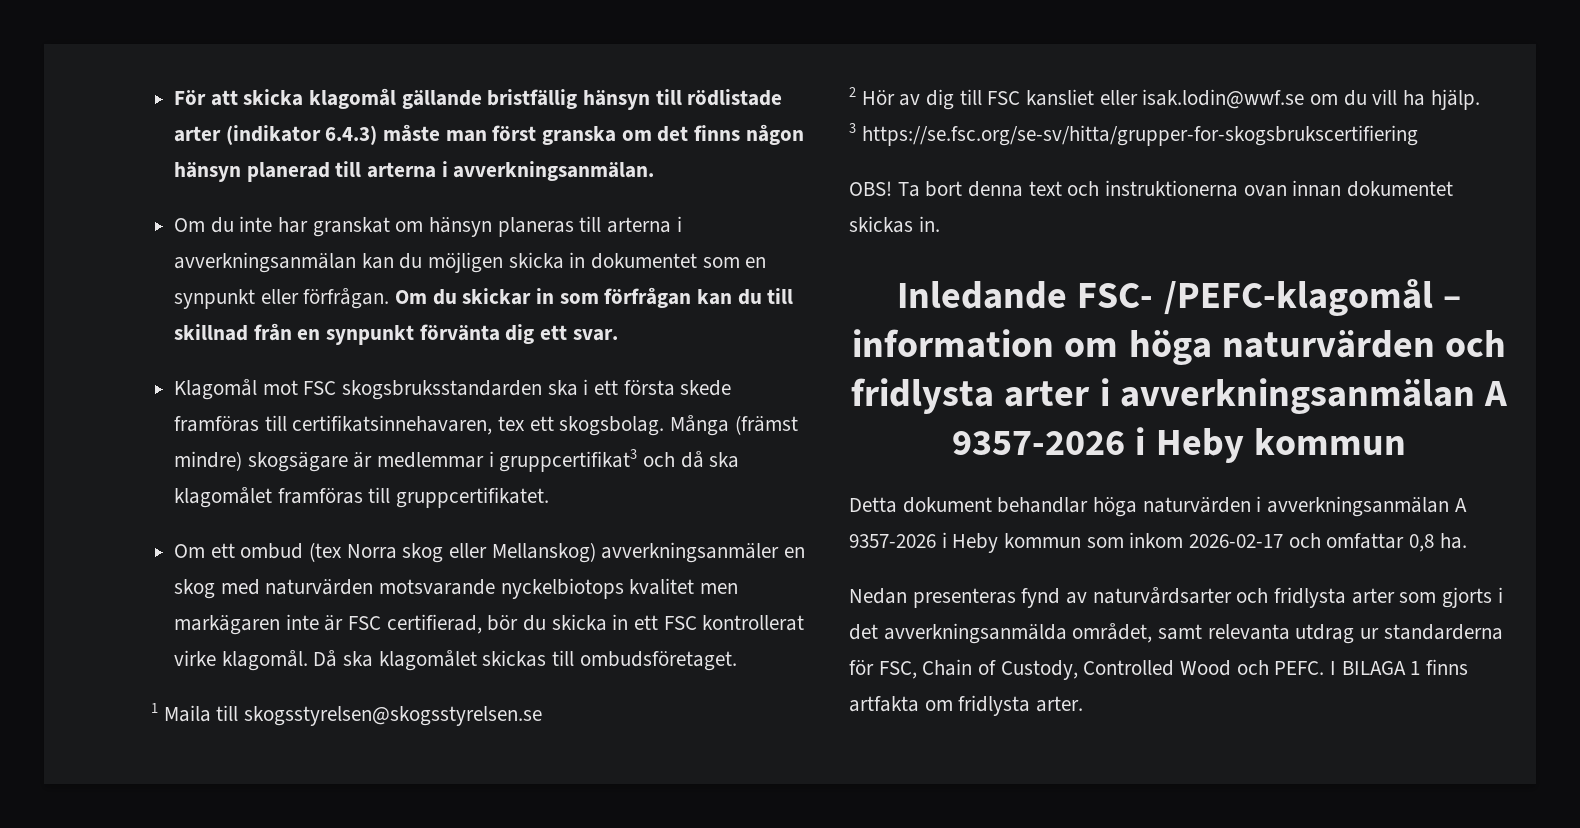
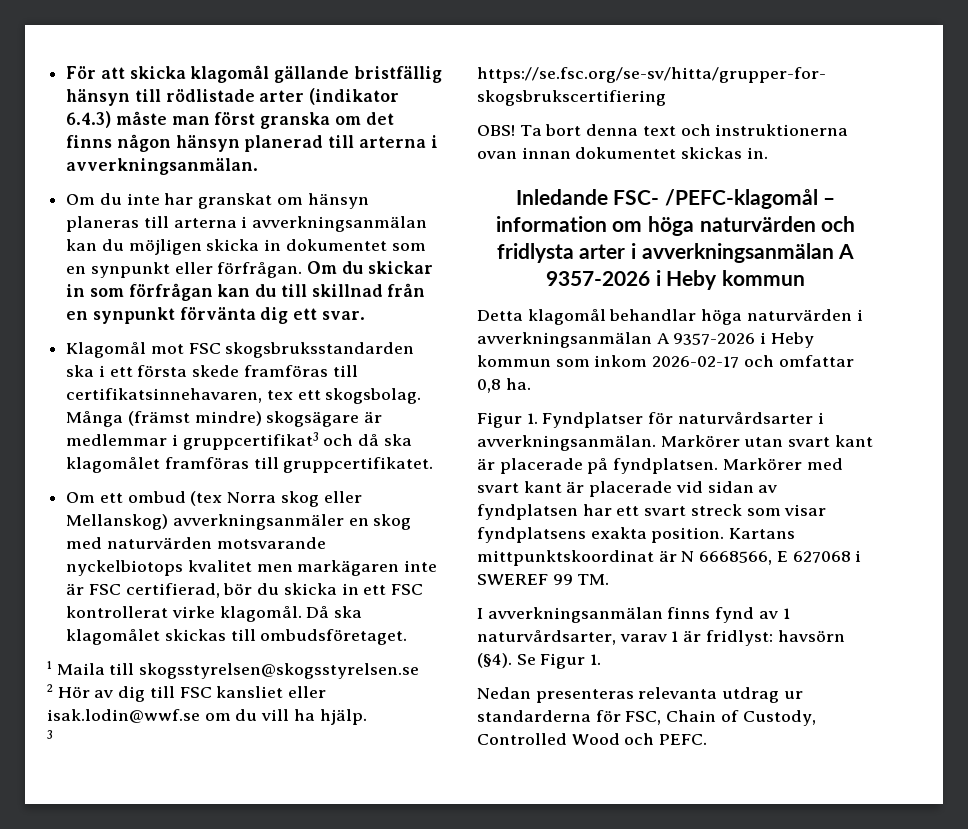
- Detta dokument behandlar höga naturvärden i avverkningsanmälan A 9357-2026 i Heby kommun som inkom 2026-02-17 och omfattar 0,8 ha.
+ Detta klagomål behandlar höga naturvärden i avverkningsanmälan A 9357-2026 i Heby kommun som inkom 2026-02-17 och omfattar 0,8 ha.
- Nedan presenteras fynd av naturvårdsarter och fridlysta arter som gjorts i det avverkningsanmälda området, samt relevanta utdrag ur standarderna för FSC, Chain of Custody, Controlled Wood och PEFC. I BILAGA 1 finns artfakta om fridlysta arter.
+ Figur 1. Fyndplatser för naturvårdsarter i avverkningsanmälan. Markörer utan svart kant är placerade på fyndplatsen. Markörer med svart kant är placerade vid sidan av fyndplatsen har ett svart streck som visar fyndplatsens exakta position. Kartans mittpunktskoordinat är N 6668566, E 627068 i SWEREF 99 TM.
+ I avverkningsanmälan finns fynd av 1 naturvårdsarter, varav 1 är fridlyst: havsörn (§4). Se Figur 1.
+ Nedan presenteras relevanta utdrag ur standarderna för FSC, Chain of Custody, Controlled Wood och PEFC.

